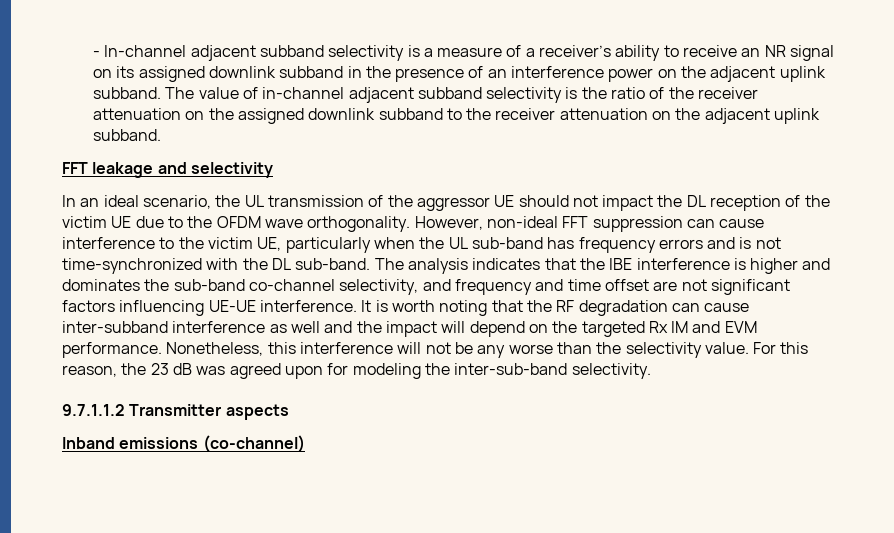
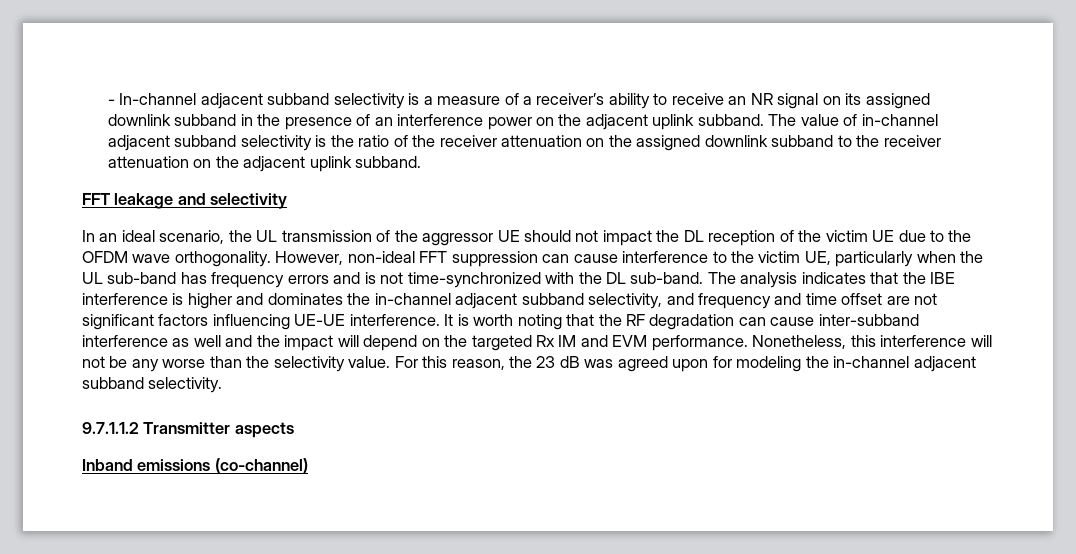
- The analysis indicates that the IBE interference is higher and dominates the sub-band co-channel selectivity, and frequency and time offset are not significant factors influencing UE-UE interference.
+ The analysis indicates that the IBE interference is higher and dominates the in-channel adjacent subband selectivity, and frequency and time offset are not significant factors influencing UE-UE interference.
- For this reason, the 23 dB was agreed upon for modeling the inter-sub-band selectivity.
+ For this reason, the 23 dB was agreed upon for modeling the in-channel adjacent subband selectivity.

